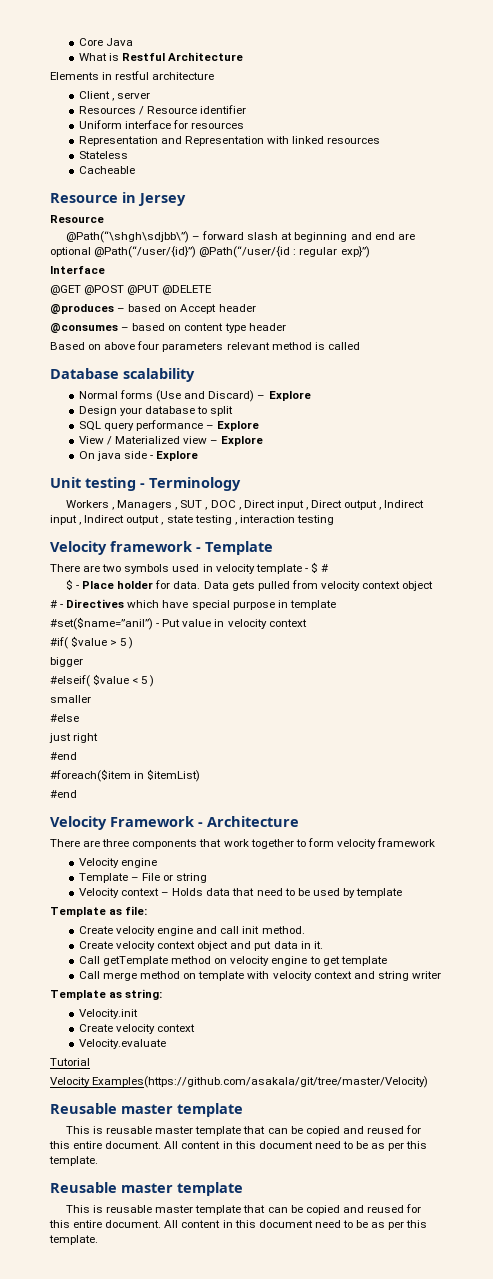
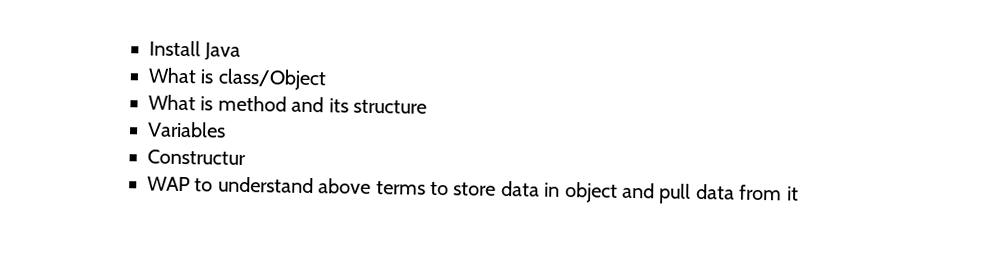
- Core Java
+ Install Java
- What is Restful Architecture
- Elements in restful architecture
- Client , server
- Resources / Resource identifier
- Uniform interface for resources
- Representation and Representation with linked resources
- Stateless
- Cacheable
- Resource in Jersey
- Resource
- @Path(“\shgh\sdjbb\”) – forward slash at beginning and end are optional @Path(“/user/{id}”) @Path(“/user/{id : regular exp}”)
- Interface
- @GET @POST @PUT @DELETE
- @produces – based on Accept header
- @consumes – based on content type header
- Based on above four parameters relevant method is called
- Database scalability
- Normal forms (Use and Discard) – Explore
- Design your database to split
- SQL query performance – Explore
- View / Materialized view – Explore
- On java side - Explore
- Unit testing - Terminology
- Workers , Managers , SUT , DOC , Direct input , Direct output , Indirect input , Indirect output , state testing , interaction testing
- Velocity framework - Template
- There are two symbols used in velocity template - $ #
- $ - Place holder for data. Data gets pulled from velocity context object
- # - Directives which have special purpose in template
- #set($name=”anil”) - Put value in velocity context
- #if( $value > 5 )
- bigger
- #elseif( $value < 5 )
- smaller
- #else
- just right
- #end
- #foreach($item in $itemList)
- #end
- Velocity Framework - Architecture
- There are three components that work together to form velocity framework
- Velocity engine
- Template – File or string
- Velocity context – Holds data that need to be used by template
- Template as file:
- Create velocity engine and call init method.
- Create velocity context object and put data in it.
- Call getTemplate method on velocity engine to get template
- Call merge method on template with velocity context and string writer
- Template as string:
- Velocity.init
- Create velocity context
- Velocity.evaluate
- Tutorial
- Velocity Examples(https://github.com/asakala/git/tree/master/Velocity)
- Reusable master template
- This is reusable master template that can be copied and reused for this entire document. All content in this document need to be as per this template.
- Reusable master template
- This is reusable master template that can be copied and reused for this entire document. All content in this document need to be as per this template.
+ What is class/Object
+ What is method and its structure
+ Variables
+ Constructur
+ WAP to understand above terms to store data in object and pull data from it

